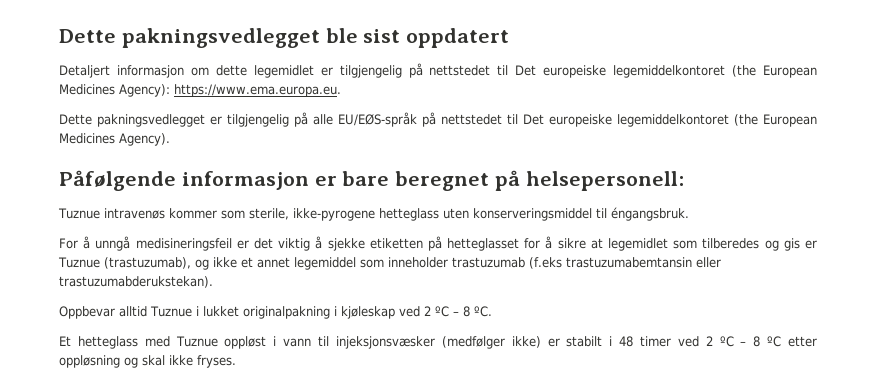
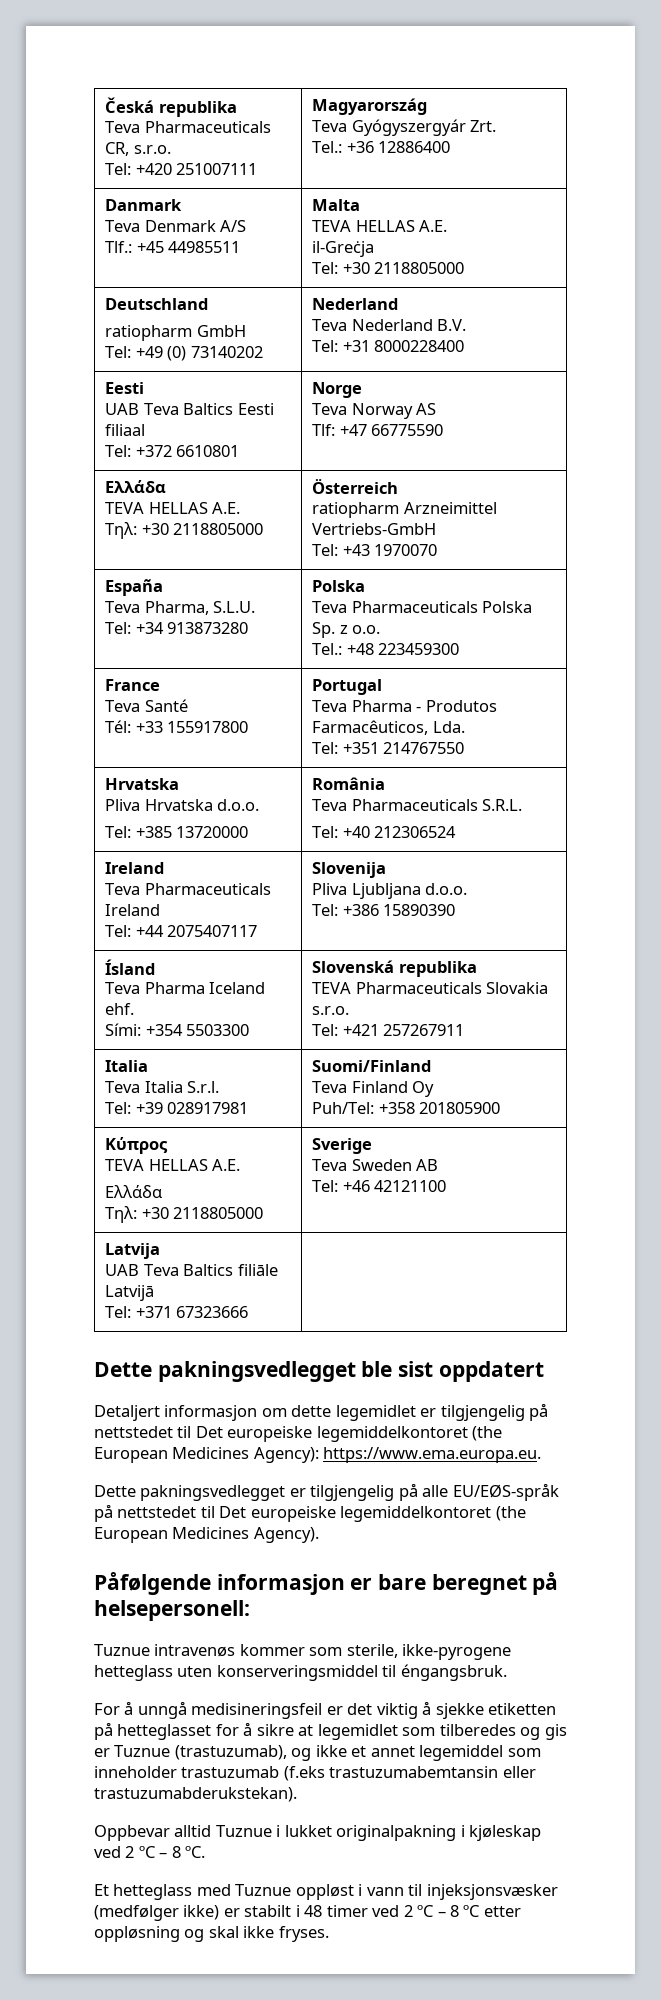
+ Česká republika
+ Teva Pharmaceuticals CR, s.r.o.
+ Tel: +420 251007111 | Magyarország
+ Teva Gyógyszergyár Zrt.
+ Tel.: +36 12886400
+ Danmark
+ Teva Denmark A/S
+ Tlf.: +45 44985511 | Malta
+ TEVA HELLAS Α.Ε.
+ il-Greċja
+ Tel: +30 2118805000
+ Deutschland
+ ratiopharm GmbH
+ Tel: +49 (0) 73140202 | Nederland
+ Teva Nederland B.V.
+ Tel: +31 8000228400
+ Eesti
+ UAB Teva Baltics Eesti filiaal
+ Tel: +372 6610801 | Norge
+ Teva Norway AS
+ Tlf: +47 66775590
+ Ελλάδα
+ TEVA HELLAS Α.Ε.
+ Τηλ: +30 2118805000 | Österreich
+ ratiopharm Arzneimittel Vertriebs-GmbH
+ Tel: +43 1970070
+ España
+ Teva Pharma, S.L.U.
+ Tel: +34 913873280 | Polska
+ Teva Pharmaceuticals Polska Sp. z o.o.
+ Tel.: +48 223459300
+ France
+ Teva Santé
+ Tél: +33 155917800 | Portugal
+ Teva Pharma - Produtos Farmacêuticos, Lda.
+ Tel: +351 214767550
+ Hrvatska
+ Pliva Hrvatska d.o.o.
+ Tel: +385 13720000 | România
+ Teva Pharmaceuticals S.R.L.
+ Tel: +40 212306524
+ Ireland
+ Teva Pharmaceuticals Ireland
+ Tel: +44 2075407117 | Slovenija
+ Pliva Ljubljana d.o.o.
+ Tel: +386 15890390
+ Ísland
+ Teva Pharma Iceland ehf.
+ Sími: +354 5503300 | Slovenská republika
+ TEVA Pharmaceuticals Slovakia s.r.o.
+ Tel: +421 257267911
+ Italia
+ Teva Italia S.r.l.
+ Tel: +39 028917981 | Suomi/Finland
+ Teva Finland Oy
+ Puh/Tel: +358 201805900
+ Κύπρος
+ TEVA HELLAS Α.Ε.
+ Ελλάδα
+ Τηλ: +30 2118805000 | Sverige
+ Teva Sweden AB
+ Tel: +46 42121100
+ Latvija
+ UAB Teva Baltics filiāle Latvijā
+ Tel: +371 67323666 |

